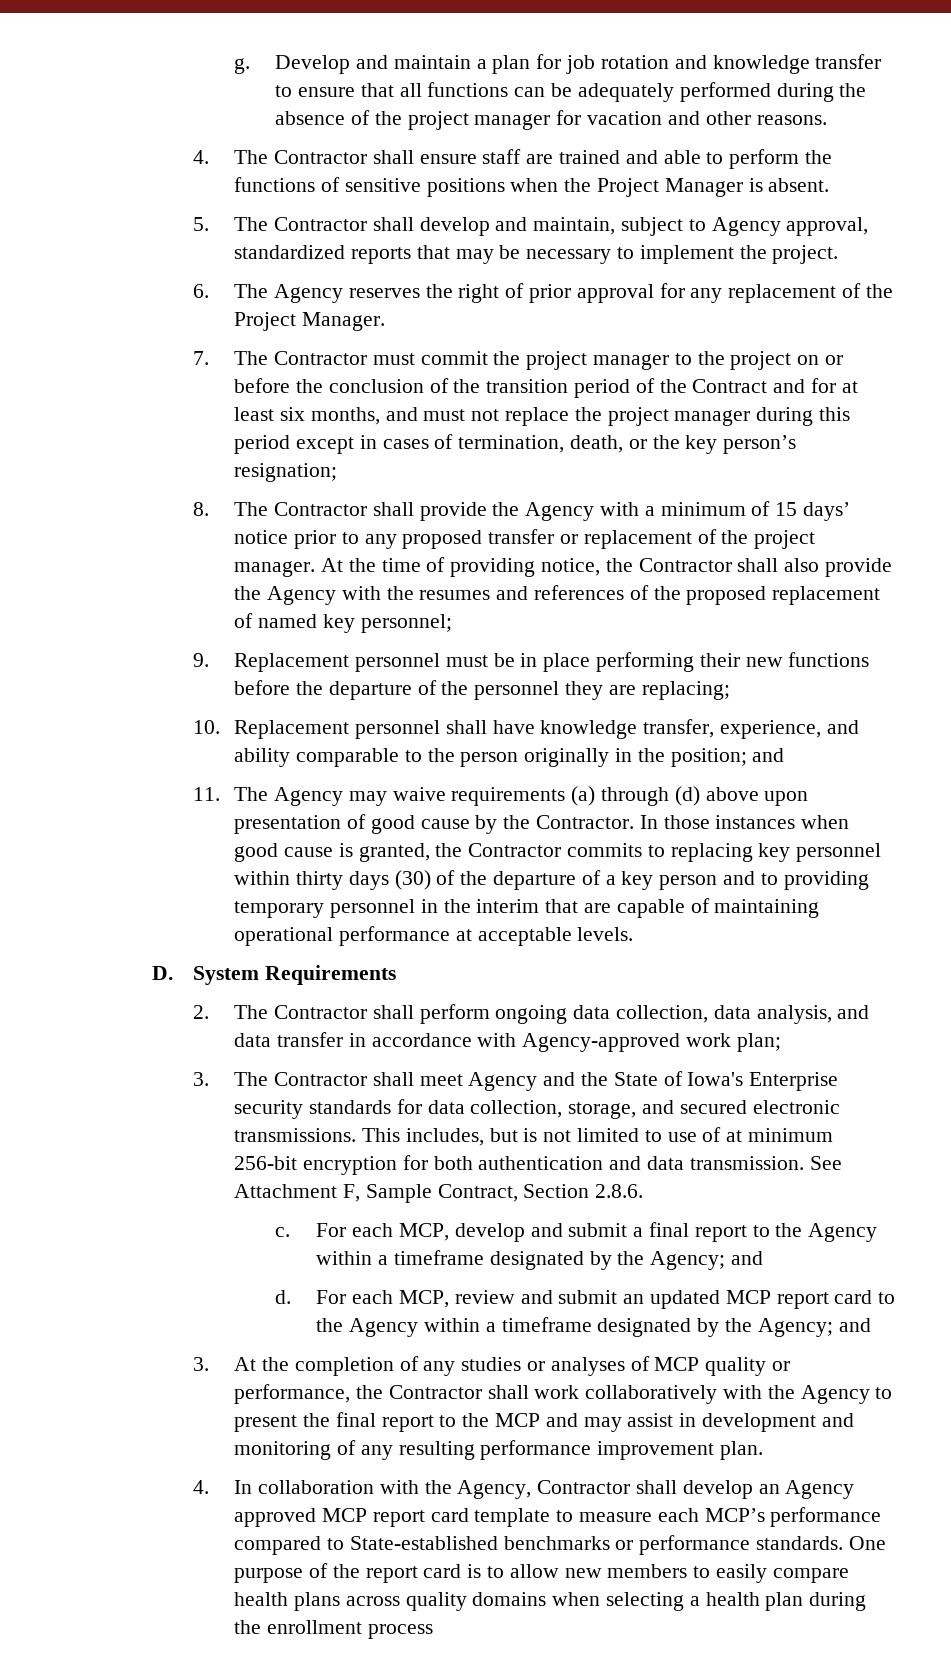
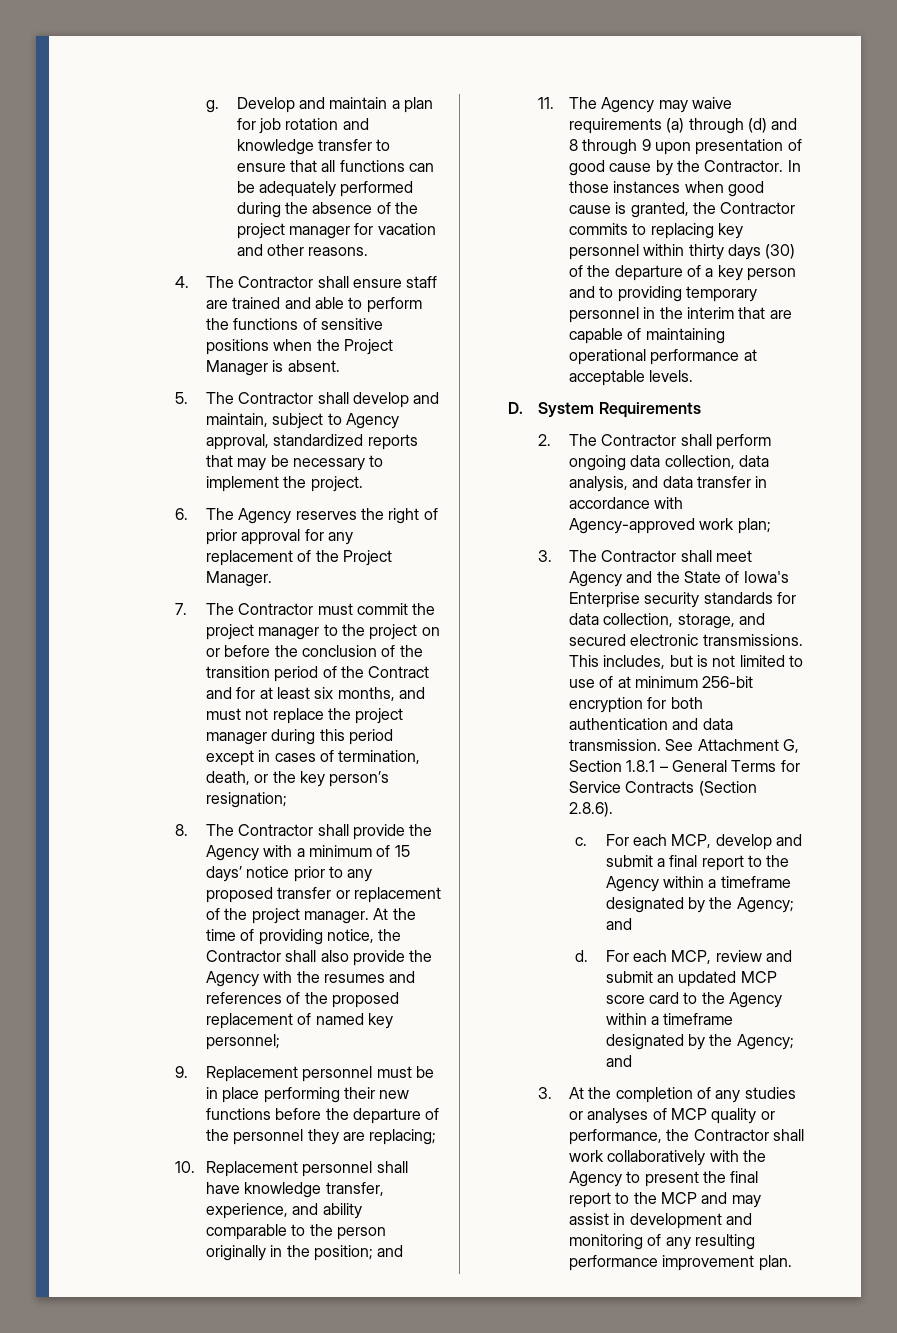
- 11. The Agency may waive requirements (a) through (d) above upon presentation of good cause by the Contractor.
+ 11. The Agency may waive requirements (a) through (d) and 8 through 9 upon presentation of good cause by the Contractor.
- See Attachment F, Sample Contract, Section 2.8.6.
+ See Attachment G, Section 1.8.1 – General Terms for Service Contracts (Section 2.8.6).
- For each MCP, review and submit an updated MCP report card to the Agency within a timeframe designated by the Agency; and
+ For each MCP, review and submit an updated MCP score card to the Agency within a timeframe designated by the Agency; and
- 4. In collaboration with the Agency, Contractor shall develop an Agency approved MCP report card template to measure each MCP’s performance compared to State-established benchmarks or performance standards. One purpose of the report card is to allow new members to easily compare health plans across quality domains when selecting a health plan during the enrollment process

